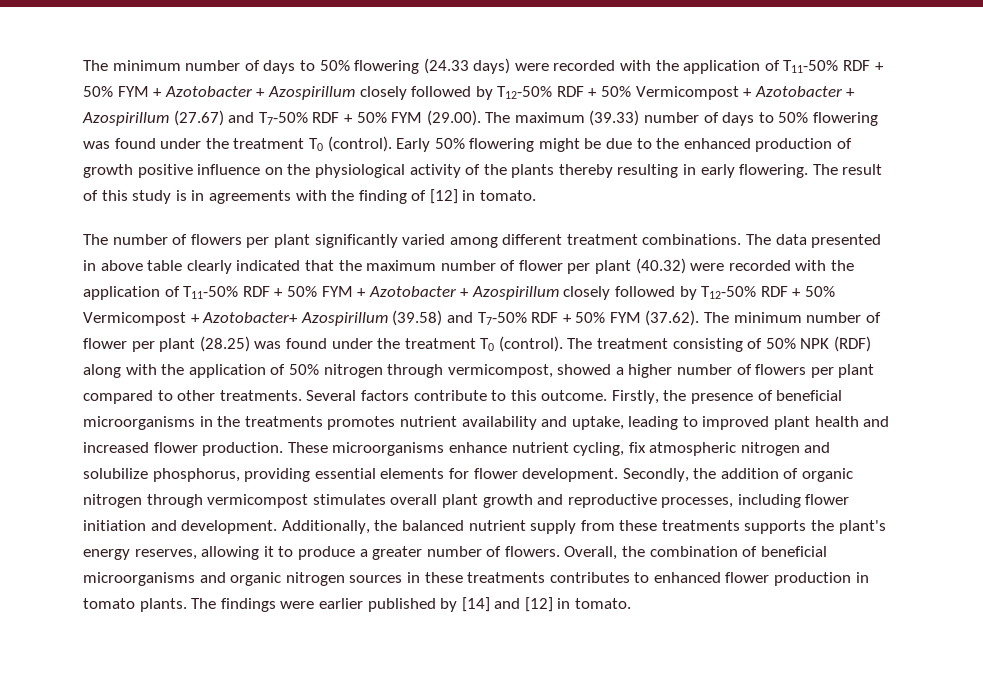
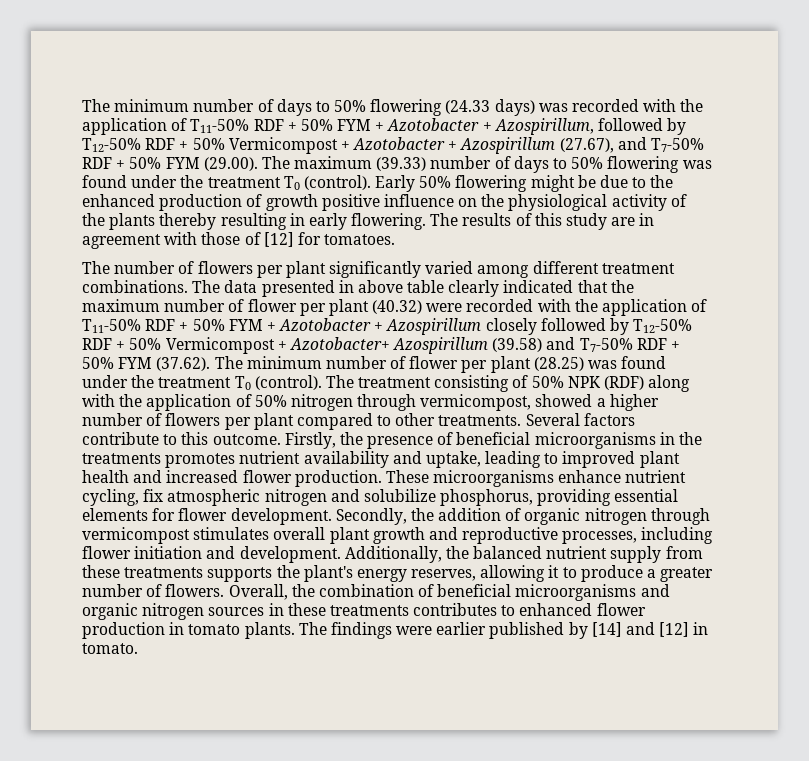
- The minimum number of days to 50% flowering (24.33 days) were recorded with the application of T11-50% RDF + 50% FYM + Azotobacter + Azospirillum closely followed by T12-50% RDF + 50% Vermicompost + Azotobacter + Azospirillum (27.67) and T7-50% RDF + 50% FYM (29.00). The maximum (39.33) number of days to 50% flowering was found under the treatment T0 (control).
+ The minimum number of days to 50% flowering (24.33 days) was recorded with the application of T11-50% RDF + 50% FYM + Azotobacter + Azospirillum, followed by T12-50% RDF + 50% Vermicompost + Azotobacter + Azospirillum (27.67), and T7-50% RDF + 50% FYM (29.00). The maximum (39.33) number of days to 50% flowering was found under the treatment T0 (control).
- The result of this study is in agreements with the finding of [12] in tomato.
+ The results of this study are in agreement with those of [12] for tomatoes.

